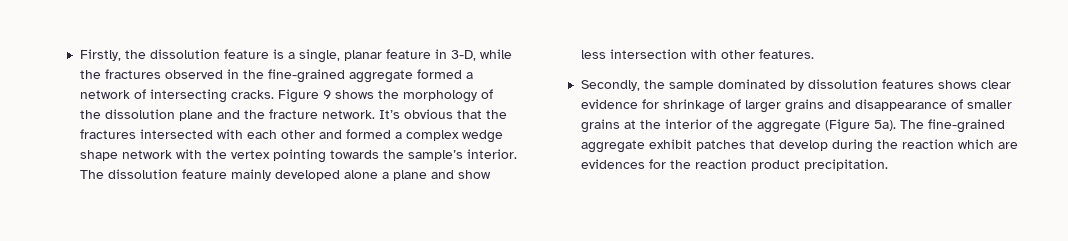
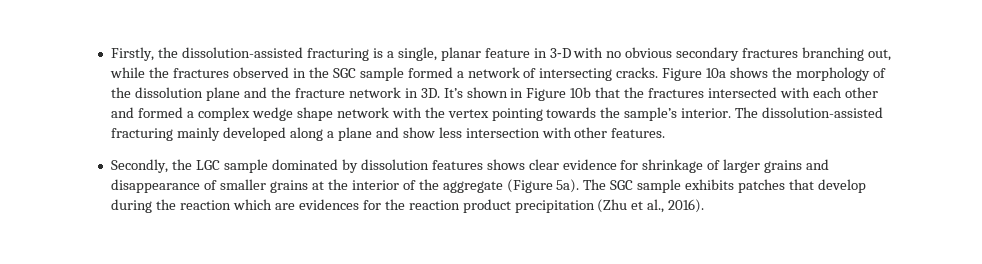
- Firstly, the dissolution feature is a single, planar feature in 3-D, while the fractures observed in the fine-grained aggregate formed a network of intersecting cracks.
+ Firstly, the dissolution-assisted fracturing is a single, planar feature in 3‑D with no obvious secondary fractures branching out, while the fractures observed in the SGC sample formed a network of intersecting cracks.
- Figure 9 shows the morphology of the dissolution plane and the fracture network. It’s obvious that the fractures intersected with each other and formed a complex wedge shape network with the vertex pointing towards the sample’s interior.
+ Figure 10a shows the morphology of the dissolution plane and the fracture network in 3D. It’s shown in Figure 10b that the fractures intersected with each other and formed a complex wedge shape network with the vertex pointing towards the sample’s interior.
- The dissolution feature mainly developed alone a plane and show less intersection with other features.
+ The dissolution-assisted fracturing mainly developed along a plane and show less intersection with other features.
- Secondly, the sample dominated by dissolution features shows clear evidence for shrinkage of larger grains and disappearance of smaller grains at the interior of the aggregate (Figure 5a).
+ Secondly, the LGC sample dominated by dissolution features shows clear evidence for shrinkage of larger grains and disappearance of smaller grains at the interior of the aggregate (Figure 5a).
- The fine-grained aggregate exhibit patches that develop during the reaction which are evidences for the reaction product precipitation.
+ The SGC sample exhibits patches that develop during the reaction which are evidences for the reaction product precipitation (Zhu et al., 2016).

